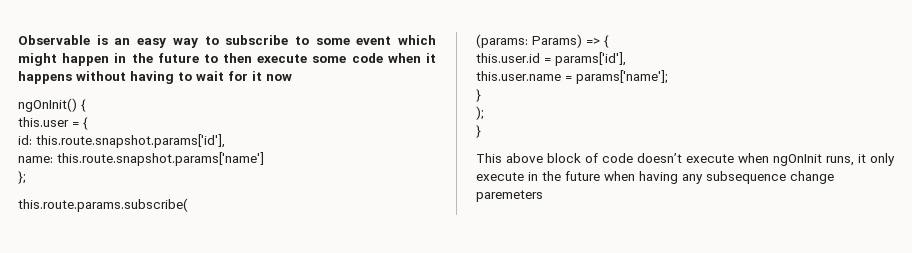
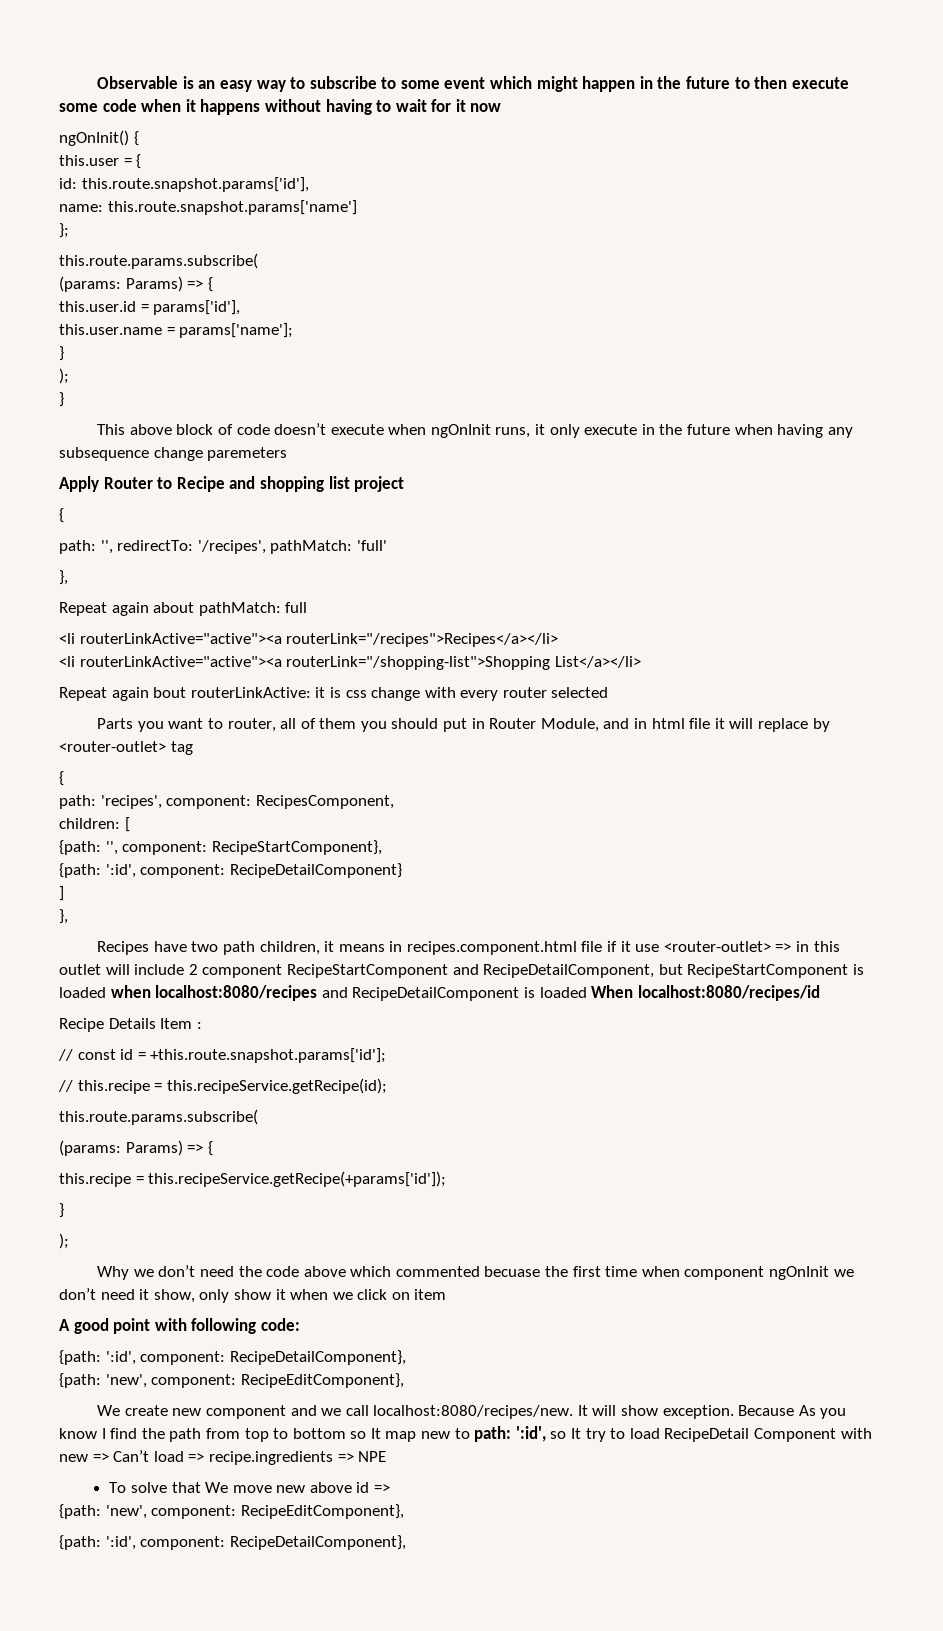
+ Apply Router to Recipe and shopping list project
+ {
+ path: '', redirectTo: '/recipes', pathMatch: 'full'
+ },
+ Repeat again about pathMatch: full
+ <li routerLinkActive="active"><a routerLink="/recipes">Recipes</a></li>
+ <li routerLinkActive="active"><a routerLink="/shopping-list">Shopping List</a></li>
+ Repeat again bout routerLinkActive: it is css change with every router selected
+ Parts you want to router, all of them you should put in Router Module, and in html file it will replace by <router-outlet> tag
+ {
+ path: 'recipes', component: RecipesComponent,
+ children: [
+ {path: '', component: RecipeStartComponent},
+ {path: ':id', component: RecipeDetailComponent}
+ ]
+ },
+ Recipes have two path children, it means in recipes.component.html file if it use <router-outlet> => in this outlet will include 2 component RecipeStartComponent and RecipeDetailComponent, but RecipeStartComponent is loaded when localhost:8080/recipes and RecipeDetailComponent is loaded When localhost:8080/recipes/id
+ Recipe Details Item :
+ // const id = +this.route.snapshot.params['id'];
+ // this.recipe = this.recipeService.getRecipe(id);
+ this.route.params.subscribe(
+ (params: Params) => {
+ this.recipe = this.recipeService.getRecipe(+params['id']);
+ }
+ );
+ Why we don’t need the code above which commented becuase the first time when component ngOnInit we don’t need it show, only show it when we click on item
+ A good point with following code:
+ {path: ':id', component: RecipeDetailComponent},
+ {path: 'new', component: RecipeEditComponent},
+ We create new component and we call localhost:8080/recipes/new. It will show exception. Because As you know I find the path from top to bottom so It map new to path: ':id', so It try to load RecipeDetail Component with new => Can’t load => recipe.ingredients => NPE
+ To solve that We move new above id =>
+ {path: 'new', component: RecipeEditComponent},
+ {path: ':id', component: RecipeDetailComponent},

